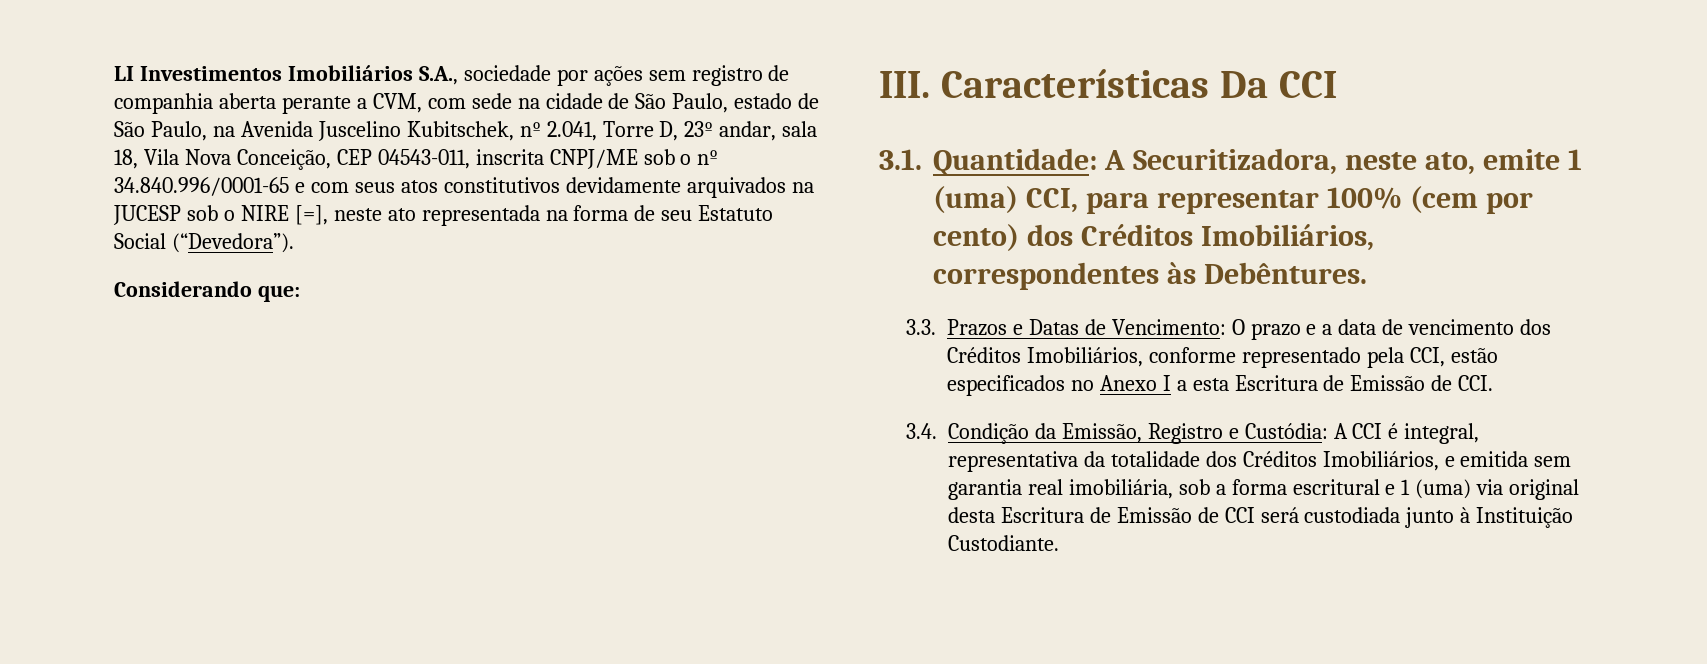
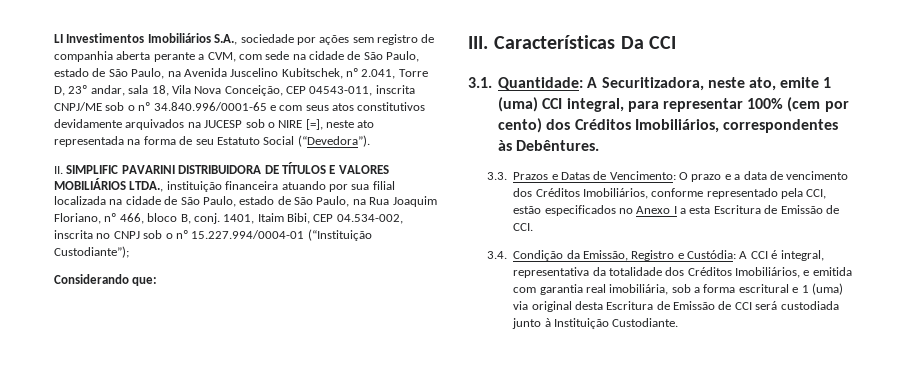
+ II. SIMPLIFIC PAVARINI DISTRIBUIDORA DE TÍTULOS E VALORES MOBILIÁRIOS LTDA., instituição financeira atuando por sua filial localizada na cidade de São Paulo, estado de São Paulo, na Rua Joaquim Floriano, nº 466, bloco B, conj. 1401, Itaim Bibi, CEP 04.534-002, inscrita no CNPJ sob o nº 15.227.994/0004-01 (“Instituição Custodiante”);
- 3.1. Quantidade: A Securitizadora, neste ato, emite 1 (uma) CCI, para representar 100% (cem por cento) dos Créditos Imobiliários, correspondentes às Debêntures.
+ 3.1. Quantidade: A Securitizadora, neste ato, emite 1 (uma) CCI integral, para representar 100% (cem por cento) dos Créditos Imobiliários, correspondentes às Debêntures.
- 3.4. Condição da Emissão, Registro e Custódia: A CCI é integral, representativa da totalidade dos Créditos Imobiliários, e emitida sem garantia real imobiliária, sob a forma escritural e 1 (uma) via original desta Escritura de Emissão de CCI será custodiada junto à Instituição Custodiante.
+ 3.4. Condição da Emissão, Registro e Custódia: A CCI é integral, representativa da totalidade dos Créditos Imobiliários, e emitida com garantia real imobiliária, sob a forma escritural e 1 (uma) via original desta Escritura de Emissão de CCI será custodiada junto à Instituição Custodiante.

